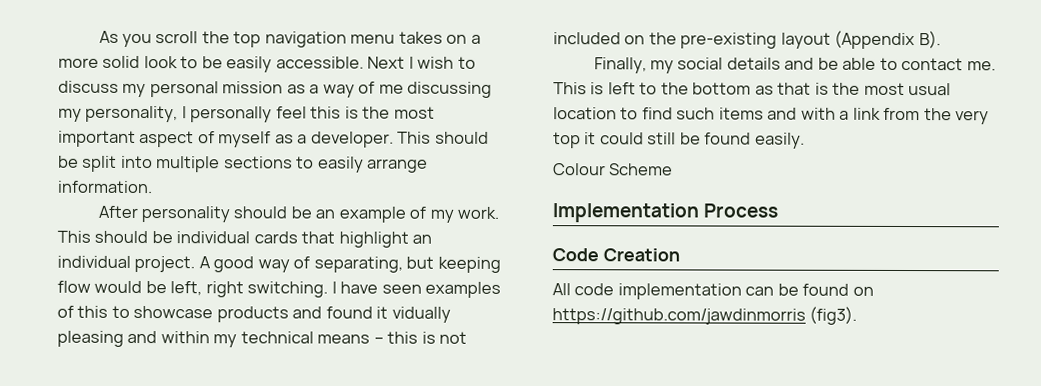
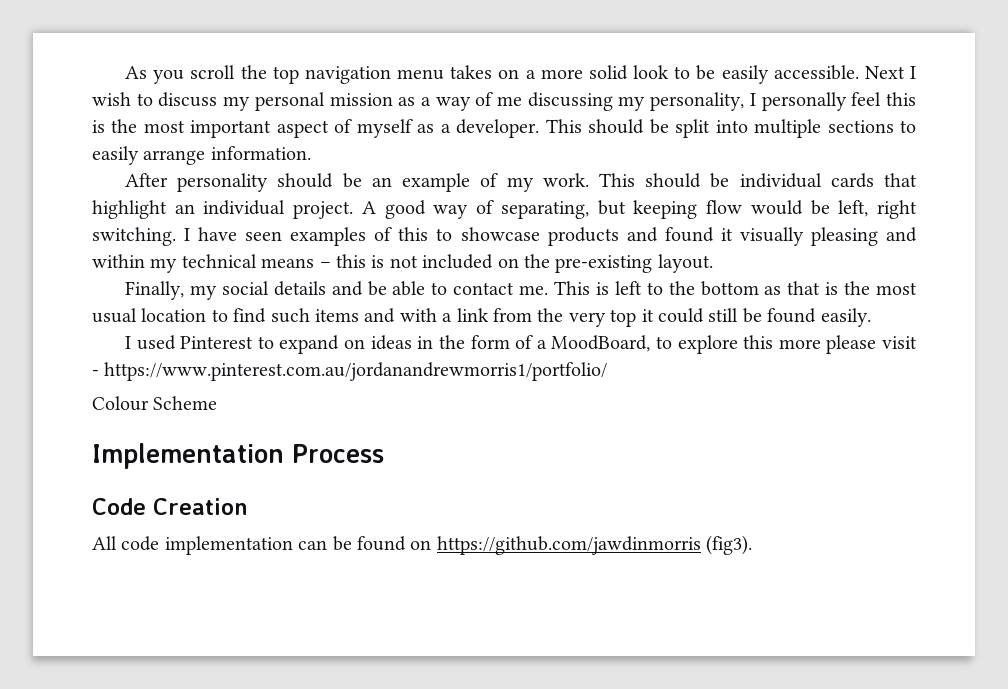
- I have seen examples of this to showcase products and found it vidually pleasing and within my technical means – this is not included on the pre-existing layout (Appendix B).
+ I have seen examples of this to showcase products and found it visually pleasing and within my technical means – this is not included on the pre-existing layout.
+ I used Pinterest to expand on ideas in the form of a MoodBoard, to explore this more please visit - https://www.pinterest.com.au/jordanandrewmorris1/portfolio/

